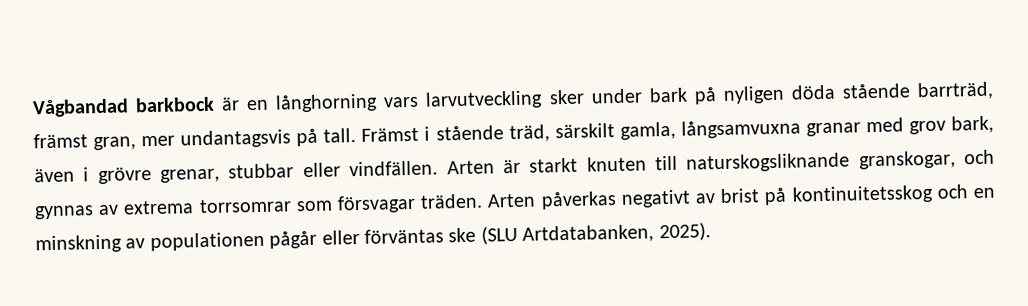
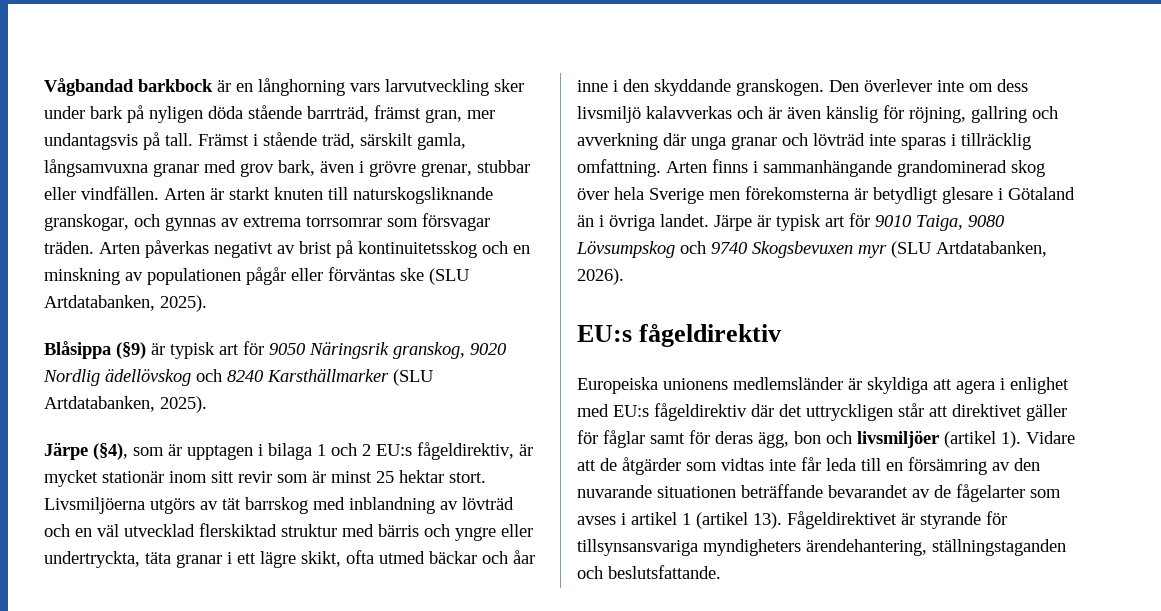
+ Blåsippa (§9) är typisk art för 9050 Näringsrik granskog, 9020 Nordlig ädellövskog och 8240 Karsthällmarker (SLU Artdatabanken, 2025).
+ Järpe (§4), som är upptagen i bilaga 1 och 2 EU:s fågeldirektiv, är mycket stationär inom sitt revir som är minst 25 hektar stort. Livsmiljöerna utgörs av tät barrskog med inblandning av lövträd och en väl utvecklad flerskiktad struktur med bärris och yngre eller undertryckta, täta granar i ett lägre skikt, ofta utmed bäckar och åar inne i den skyddande granskogen. Den överlever inte om dess livsmiljö kalavverkas och är även känslig för röjning, gallring och avverkning där unga granar och lövträd inte sparas i tillräcklig omfattning. Arten finns i sammanhängande grandominerad skog över hela Sverige men förekomsterna är betydligt glesare i Götaland än i övriga landet. Järpe är typisk art för 9010 Taiga, 9080 Lövsumpskog och 9740 Skogsbevuxen myr (SLU Artdatabanken, 2026).
+ EU:s fågeldirektiv
+ Europeiska unionens medlemsländer är skyldiga att agera i enlighet med EU:s fågeldirektiv där det uttryckligen står att direktivet gäller för fåglar samt för deras ägg, bon och livsmiljöer (artikel 1). Vidare att de åtgärder som vidtas inte får leda till en försämring av den nuvarande situationen beträffande bevarandet av de fågelarter som avses i artikel 1 (artikel 13). Fågeldirektivet är styrande för tillsynsansvariga myndigheters ärendehantering, ställningstaganden och beslutsfattande.

